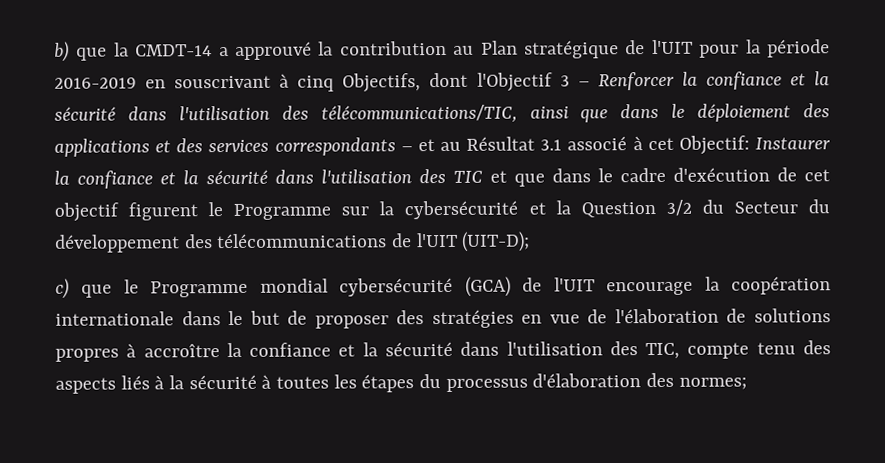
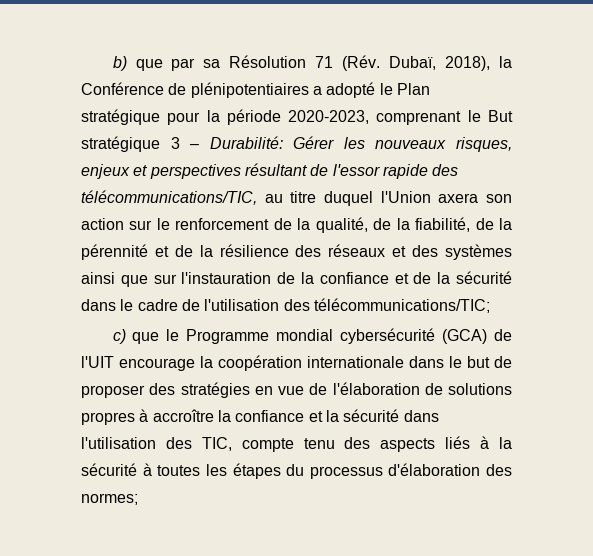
- b) que la CMDT-14 a approuvé la contribution au Plan stratégique de l'UIT pour la période 2016-2019 en souscrivant à cinq Objectifs, dont l'Objectif 3 – Renforcer la confiance et la sécurité dans l'utilisation des télécommunications/TIC, ainsi que dans le déploiement des applications et des services correspondants – et au Résultat 3.1 associé à cet Objectif: Instaurer la confiance et la sécurité dans l'utilisation des TIC et que dans le cadre d'exécution de cet objectif figurent le Programme sur la cybersécurité et la Question 3/2 du Secteur du développement des télécommunications de l'UIT (UIT-D);
+ b) que par sa Résolution 71 (Rév. Dubaï, 2018), la Conférence de plénipotentiaires a adopté le Plan stratégique pour la période 2020-2023, comprenant le But stratégique 3 – Durabilité: Gérer les nouveaux risques, enjeux et perspectives résultant de l'essor rapide des télécommunications/TIC, au titre duquel l'Union axera son action sur le renforcement de la qualité, de la fiabilité, de la pérennité et de la résilience des réseaux et des systèmes ainsi que sur l'instauration de la confiance et de la sécurité dans le cadre de l'utilisation des télécommunications/TIC;

